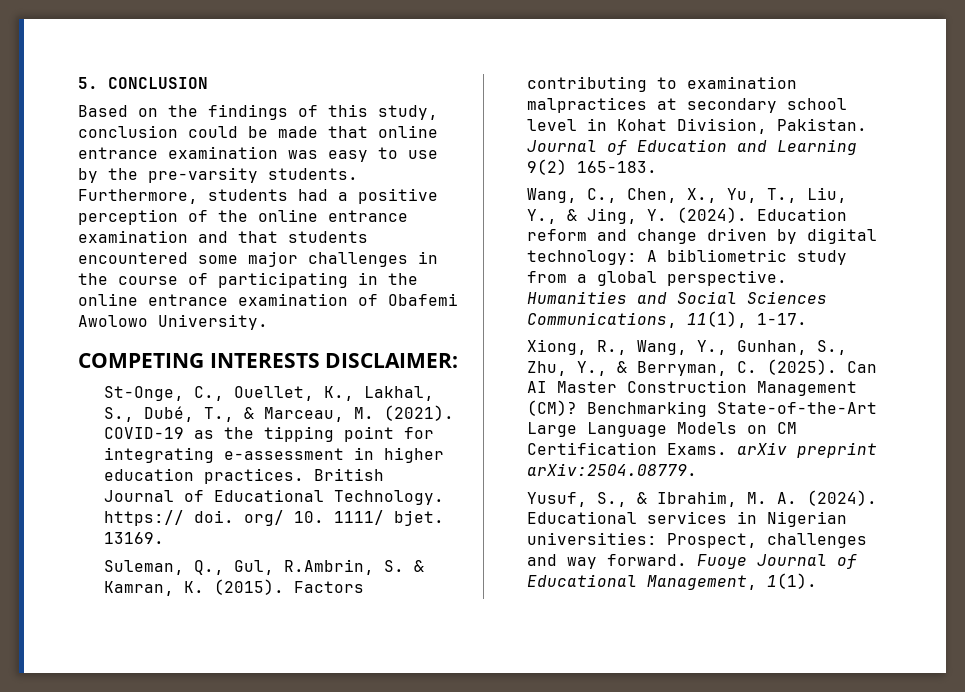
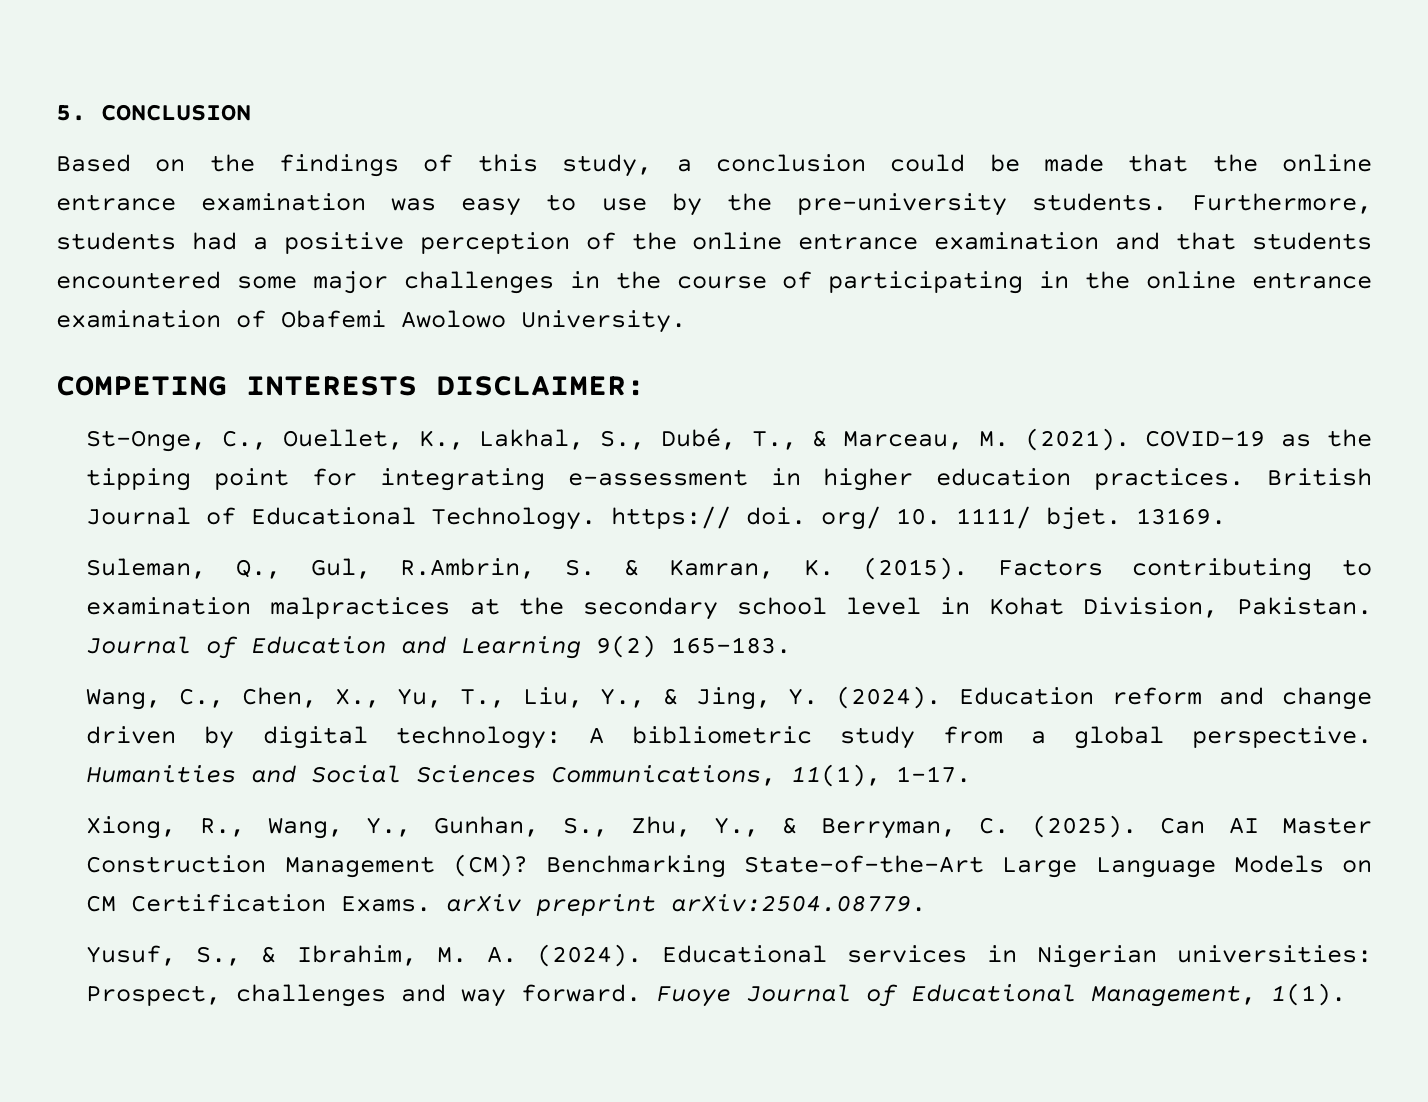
- Based on the findings of this study, conclusion could be made that online entrance examination was easy to use by the pre-varsity students.
+ Based on the findings of this study, a conclusion could be made that the online entrance examination was easy to use by the pre-university students.
- Factors contributing to examination malpractices at secondary school level in Kohat Division, Pakistan.
+ Factors contributing to examination malpractices at the secondary school level in Kohat Division, Pakistan.

